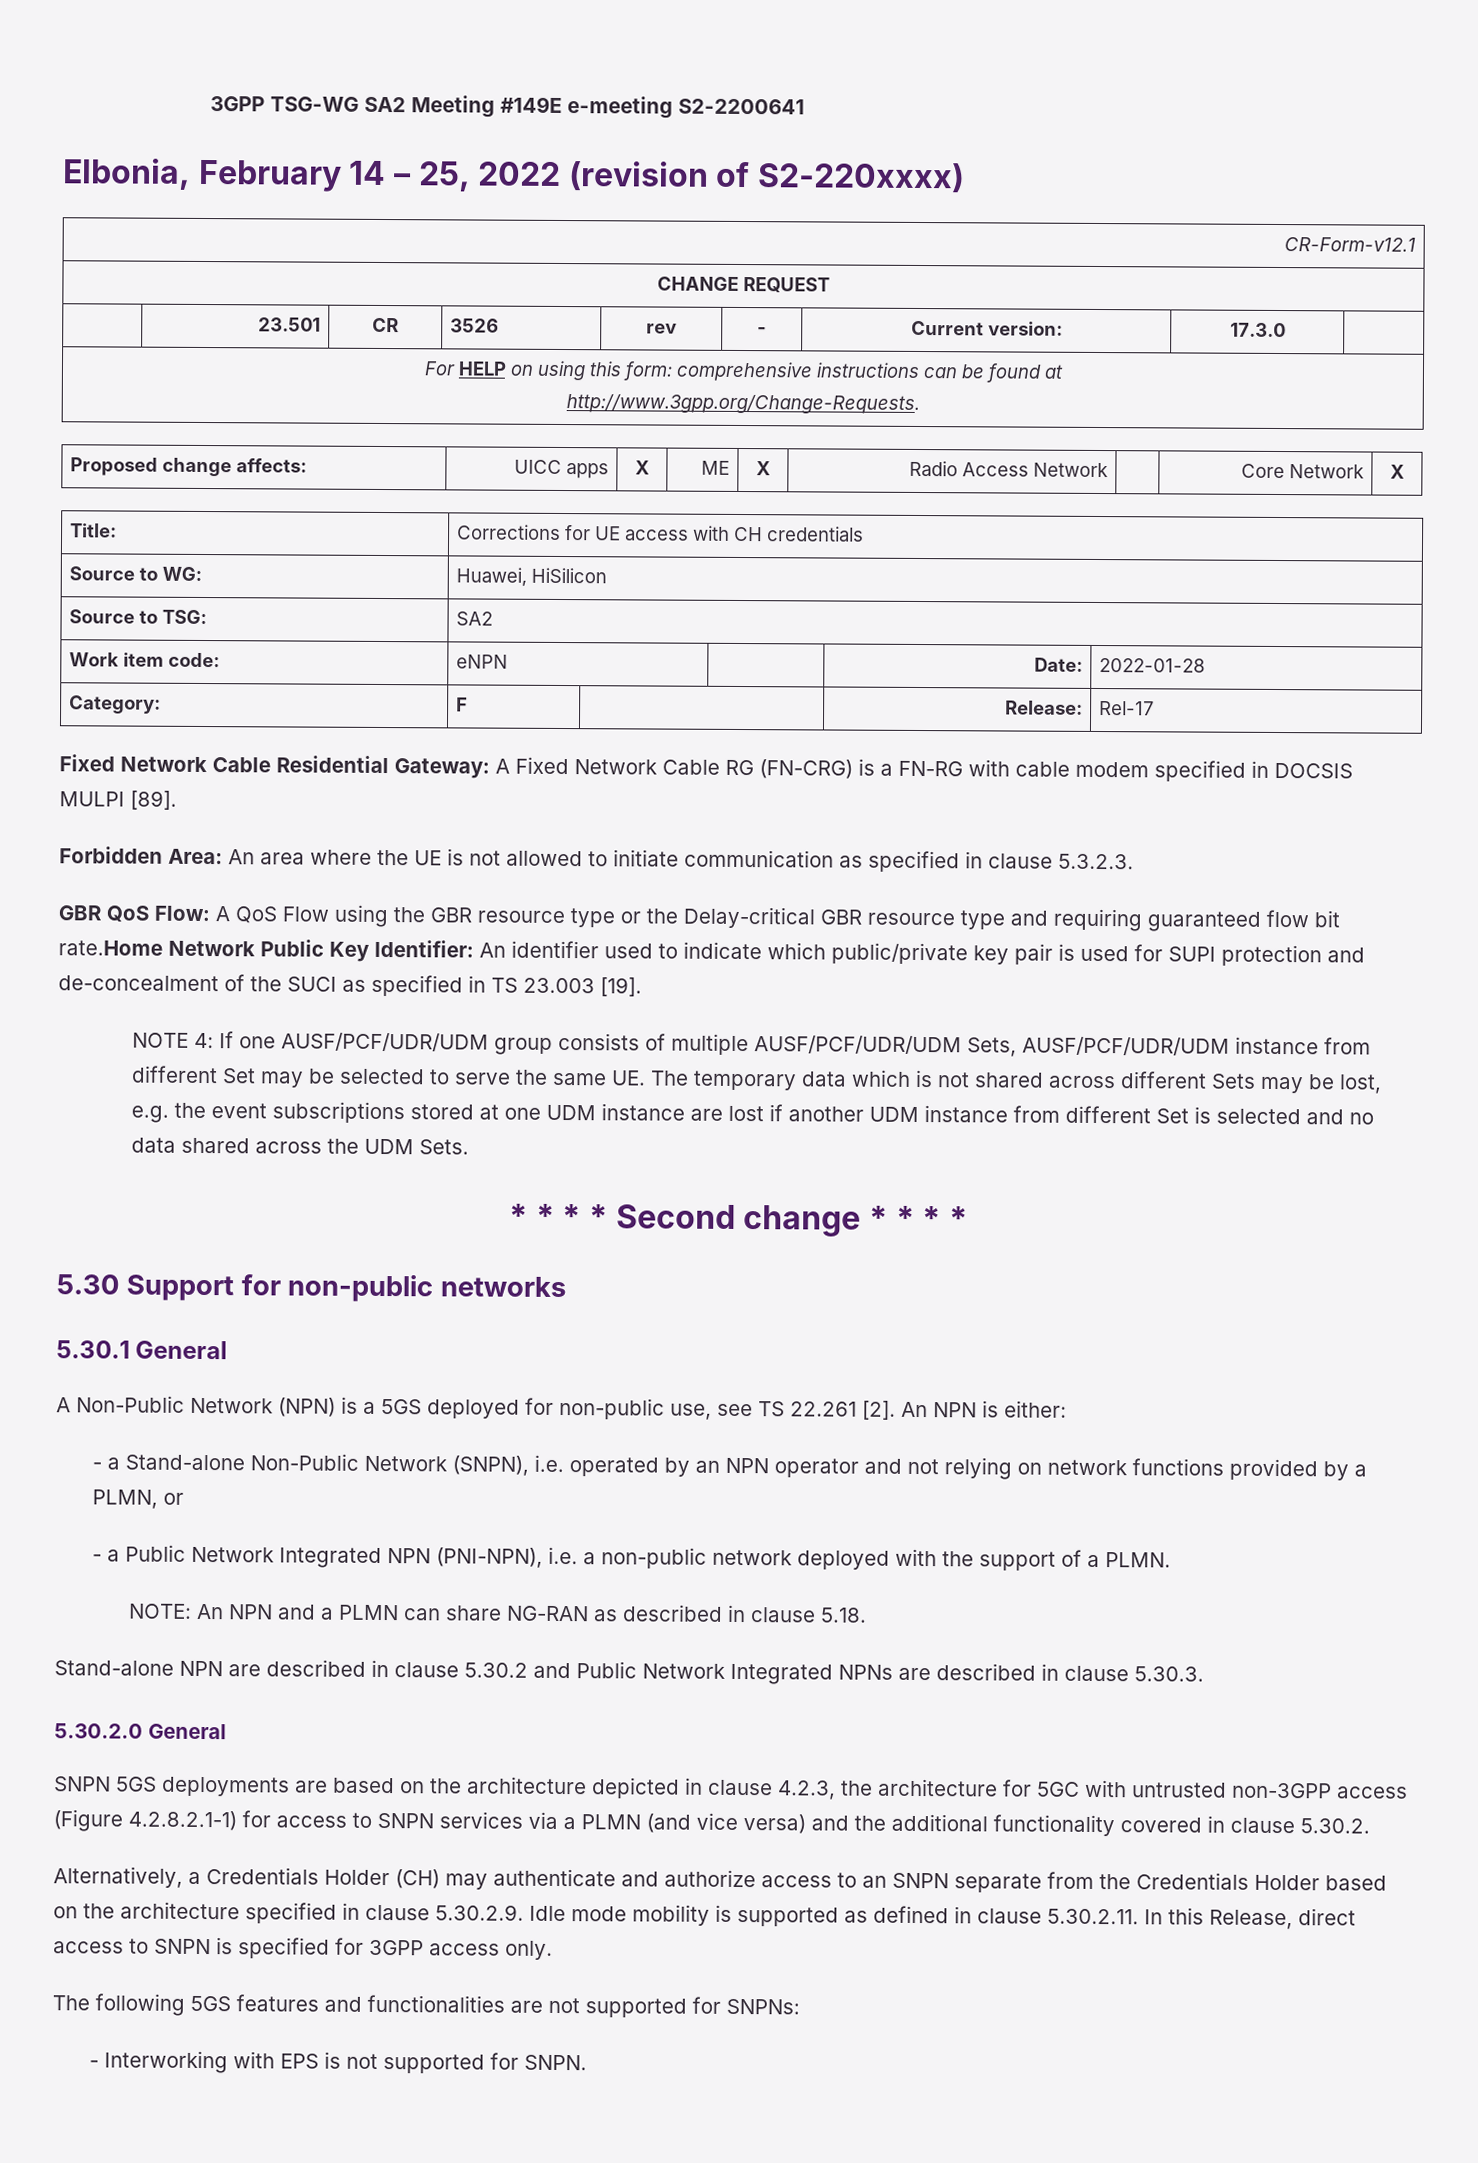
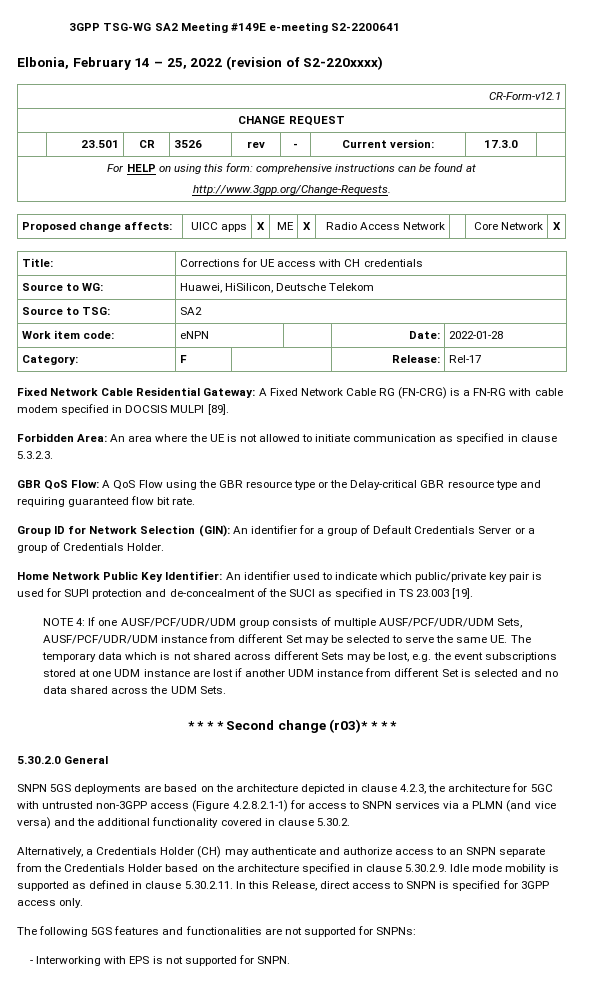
- Source to WG: | Huawei, HiSilicon
+ Source to WG: | Huawei, HiSilicon, Deutsche Telekom
- GBR QoS Flow: A QoS Flow using the GBR resource type or the Delay-critical GBR resource type and requiring guaranteed flow bit rate.Home Network Public Key Identifier: An identifier used to indicate which public/private key pair is used for SUPI protection and de-concealment of the SUCI as specified in TS 23.003 [19].
+ GBR QoS Flow: A QoS Flow using the GBR resource type or the Delay-critical GBR resource type and requiring guaranteed flow bit rate.
+ Group ID for Network Selection (GIN): An identifier for a group of Default Credentials Server or a group of Credentials Holder.
+ Home Network Public Key Identifier: An identifier used to indicate which public/private key pair is used for SUPI protection and de-concealment of the SUCI as specified in TS 23.003 [19].
- * * * * Second change * * * *
- 5.30 Support for non-public networks
- 5.30.1 General
- A Non-Public Network (NPN) is a 5GS deployed for non-public use, see TS 22.261 [2]. An NPN is either:
- - a Stand-alone Non-Public Network (SNPN), i.e. operated by an NPN operator and not relying on network functions provided by a PLMN, or
- - a Public Network Integrated NPN (PNI-NPN), i.e. a non-public network deployed with the support of a PLMN.
- NOTE: An NPN and a PLMN can share NG-RAN as described in clause 5.18.
- Stand-alone NPN are described in clause 5.30.2 and Public Network Integrated NPNs are described in clause 5.30.3.
+ * * * * Second change (r03)* * * *

